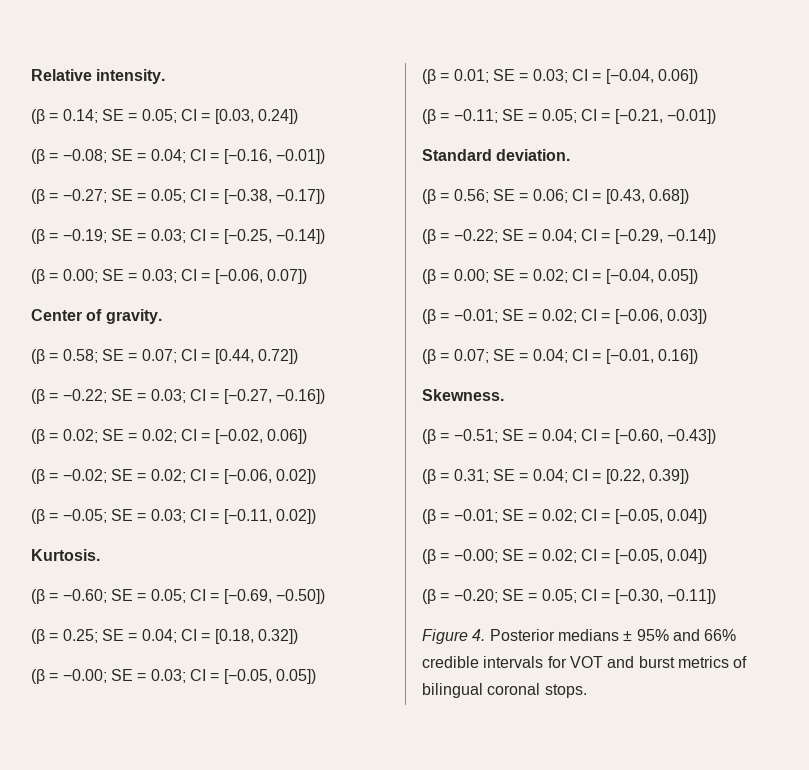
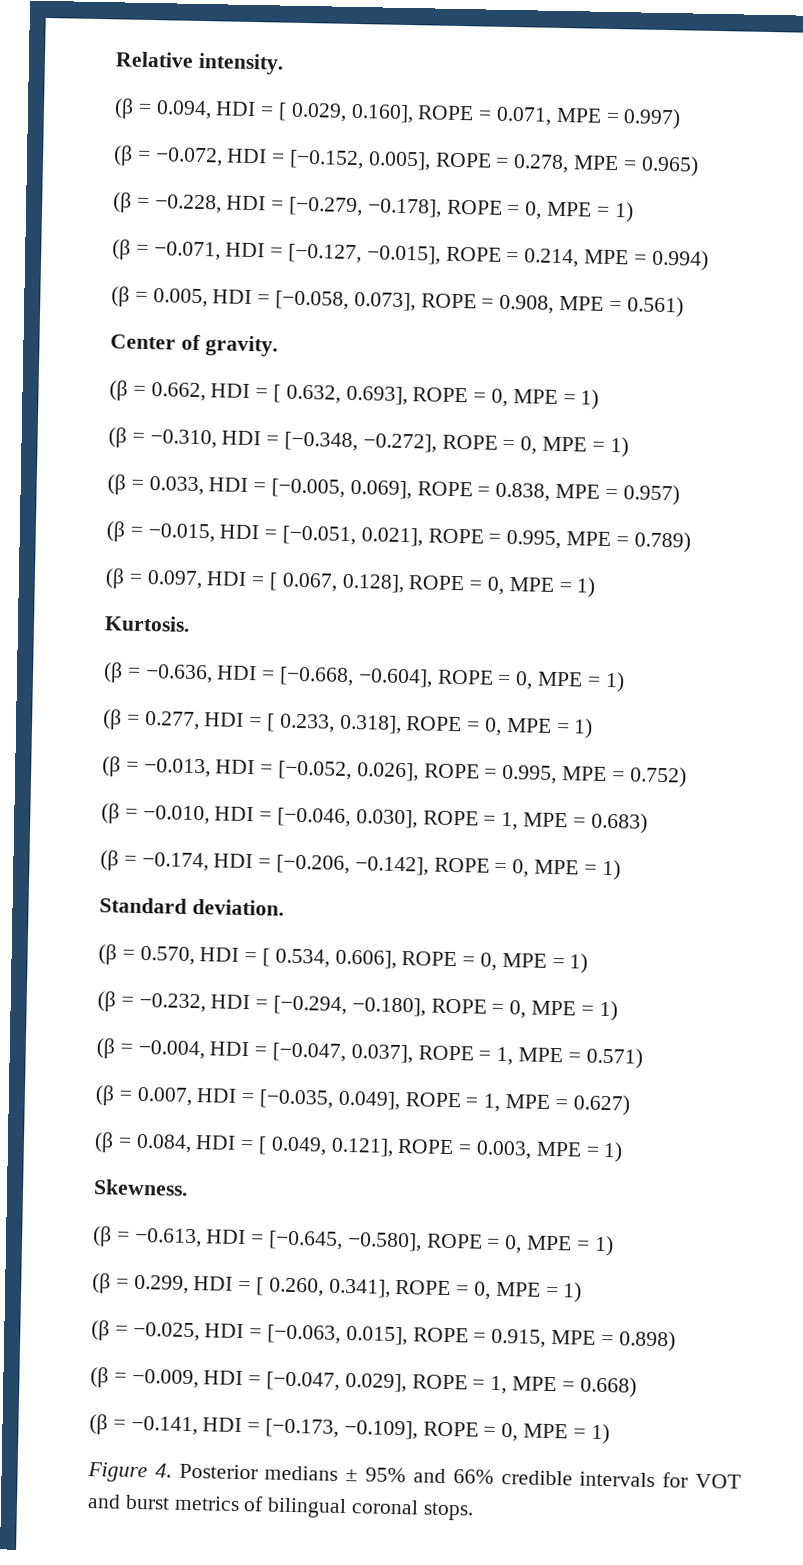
- (β = 0.14; SE = 0.05; CI = [0.03, 0.24])
- (β = −0.08; SE = 0.04; CI = [−0.16, −0.01])
- (β = −0.27; SE = 0.05; CI = [−0.38, −0.17])
- (β = −0.19; SE = 0.03; CI = [−0.25, −0.14])
- (β = 0.00; SE = 0.03; CI = [−0.06, 0.07])
+ (β = 0.094, HDI = [ 0.029, 0.160], ROPE = 0.071, MPE = 0.997)
+ (β = −0.072, HDI = [−0.152, 0.005], ROPE = 0.278, MPE = 0.965)
+ (β = −0.228, HDI = [−0.279, −0.178], ROPE = 0, MPE = 1)
+ (β = −0.071, HDI = [−0.127, −0.015], ROPE = 0.214, MPE = 0.994)
+ (β = 0.005, HDI = [−0.058, 0.073], ROPE = 0.908, MPE = 0.561)
- (β = 0.58; SE = 0.07; CI = [0.44, 0.72])
- (β = −0.22; SE = 0.03; CI = [−0.27, −0.16])
- (β = 0.02; SE = 0.02; CI = [−0.02, 0.06])
- (β = −0.02; SE = 0.02; CI = [−0.06, 0.02])
- (β = −0.05; SE = 0.03; CI = [−0.11, 0.02])
+ (β = 0.662, HDI = [ 0.632, 0.693], ROPE = 0, MPE = 1)
+ (β = −0.310, HDI = [−0.348, −0.272], ROPE = 0, MPE = 1)
+ (β = 0.033, HDI = [−0.005, 0.069], ROPE = 0.838, MPE = 0.957)
+ (β = −0.015, HDI = [−0.051, 0.021], ROPE = 0.995, MPE = 0.789)
+ (β = 0.097, HDI = [ 0.067, 0.128], ROPE = 0, MPE = 1)
  Kurtosis.
- (β = −0.60; SE = 0.05; CI = [−0.69, −0.50])
- (β = 0.25; SE = 0.04; CI = [0.18, 0.32])
- (β = −0.00; SE = 0.03; CI = [−0.05, 0.05])
- (β = 0.01; SE = 0.03; CI = [−0.04, 0.06])
- (β = −0.11; SE = 0.05; CI = [−0.21, −0.01])
+ (β = −0.636, HDI = [−0.668, −0.604], ROPE = 0, MPE = 1)
+ (β = 0.277, HDI = [ 0.233, 0.318], ROPE = 0, MPE = 1)
+ (β = −0.013, HDI = [−0.052, 0.026], ROPE = 0.995, MPE = 0.752)
+ (β = −0.010, HDI = [−0.046, 0.030], ROPE = 1, MPE = 0.683)
+ (β = −0.174, HDI = [−0.206, −0.142], ROPE = 0, MPE = 1)
  Standard deviation.
- (β = 0.56; SE = 0.06; CI = [0.43, 0.68])
- (β = −0.22; SE = 0.04; CI = [−0.29, −0.14])
- (β = 0.00; SE = 0.02; CI = [−0.04, 0.05])
- (β = −0.01; SE = 0.02; CI = [−0.06, 0.03])
- (β = 0.07; SE = 0.04; CI = [−0.01, 0.16])
+ (β = 0.570, HDI = [ 0.534, 0.606], ROPE = 0, MPE = 1)
+ (β = −0.232, HDI = [−0.294, −0.180], ROPE = 0, MPE = 1)
+ (β = −0.004, HDI = [−0.047, 0.037], ROPE = 1, MPE = 0.571)
+ (β = 0.007, HDI = [−0.035, 0.049], ROPE = 1, MPE = 0.627)
+ (β = 0.084, HDI = [ 0.049, 0.121], ROPE = 0.003, MPE = 1)
  Skewness.
- (β = −0.51; SE = 0.04; CI = [−0.60, −0.43])
- (β = 0.31; SE = 0.04; CI = [0.22, 0.39])
- (β = −0.01; SE = 0.02; CI = [−0.05, 0.04])
- (β = −0.00; SE = 0.02; CI = [−0.05, 0.04])
- (β = −0.20; SE = 0.05; CI = [−0.30, −0.11])
+ (β = −0.613, HDI = [−0.645, −0.580], ROPE = 0, MPE = 1)
+ (β = 0.299, HDI = [ 0.260, 0.341], ROPE = 0, MPE = 1)
+ (β = −0.025, HDI = [−0.063, 0.015], ROPE = 0.915, MPE = 0.898)
+ (β = −0.009, HDI = [−0.047, 0.029], ROPE = 1, MPE = 0.668)
+ (β = −0.141, HDI = [−0.173, −0.109], ROPE = 0, MPE = 1)

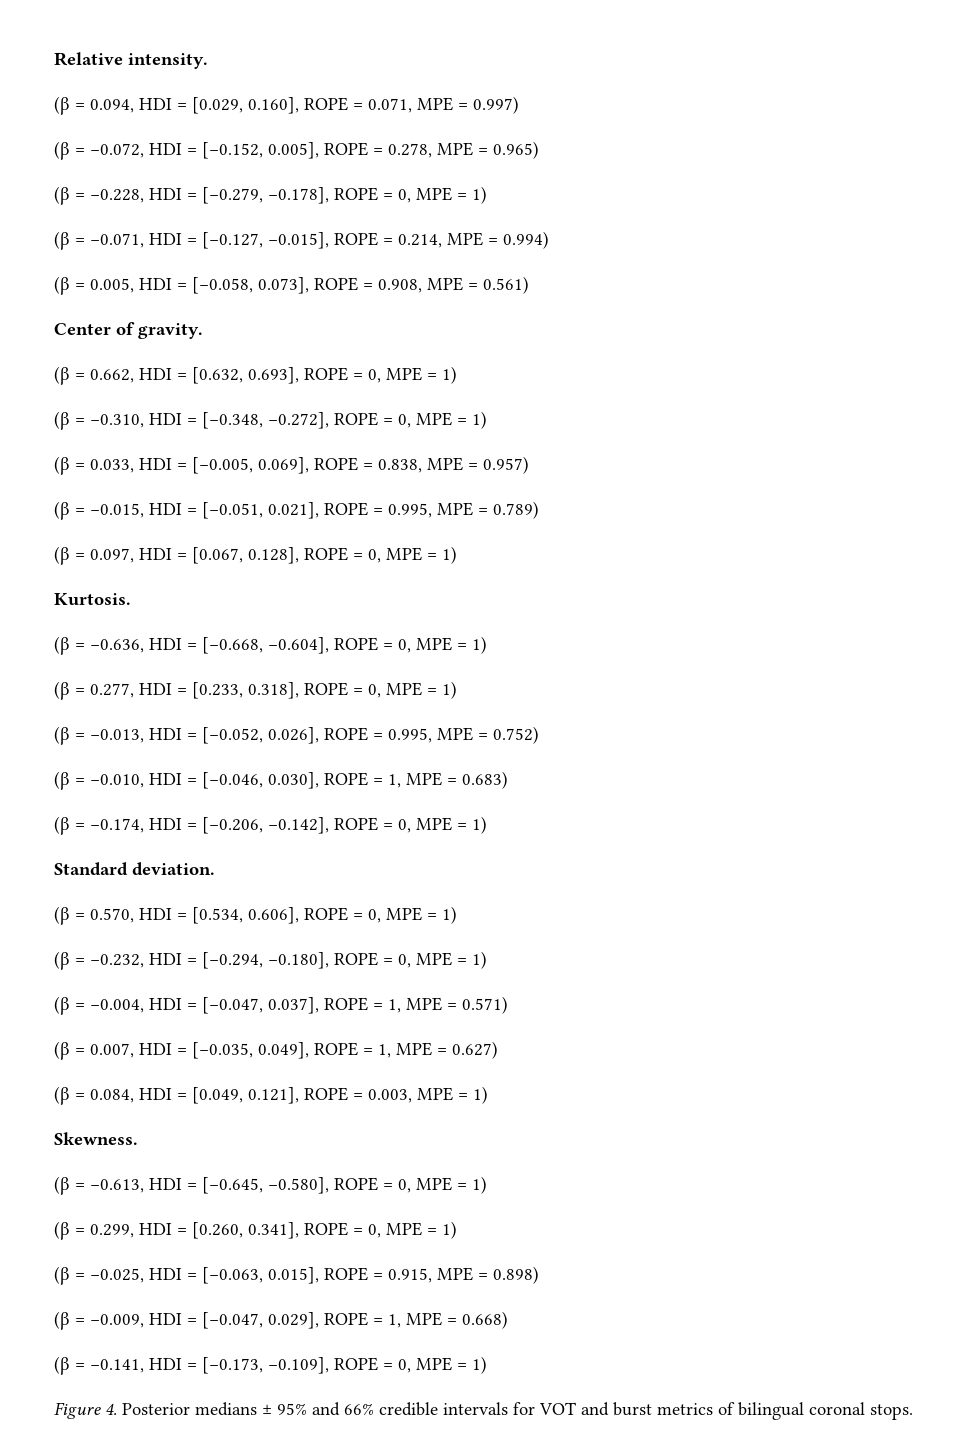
- (β = 0.094, HDI = [ 0.029, 0.160], ROPE = 0.071, MPE = 0.997)
+ (β = 0.094, HDI = [0.029, 0.160], ROPE = 0.071, MPE = 0.997)
- (β = 0.662, HDI = [ 0.632, 0.693], ROPE = 0, MPE = 1)
+ (β = 0.662, HDI = [0.632, 0.693], ROPE = 0, MPE = 1)
- (β = 0.097, HDI = [ 0.067, 0.128], ROPE = 0, MPE = 1)
+ (β = 0.097, HDI = [0.067, 0.128], ROPE = 0, MPE = 1)
- (β = 0.277, HDI = [ 0.233, 0.318], ROPE = 0, MPE = 1)
+ (β = 0.277, HDI = [0.233, 0.318], ROPE = 0, MPE = 1)
- (β = 0.570, HDI = [ 0.534, 0.606], ROPE = 0, MPE = 1)
+ (β = 0.570, HDI = [0.534, 0.606], ROPE = 0, MPE = 1)
- (β = 0.084, HDI = [ 0.049, 0.121], ROPE = 0.003, MPE = 1)
+ (β = 0.084, HDI = [0.049, 0.121], ROPE = 0.003, MPE = 1)
- (β = 0.299, HDI = [ 0.260, 0.341], ROPE = 0, MPE = 1)
+ (β = 0.299, HDI = [0.260, 0.341], ROPE = 0, MPE = 1)

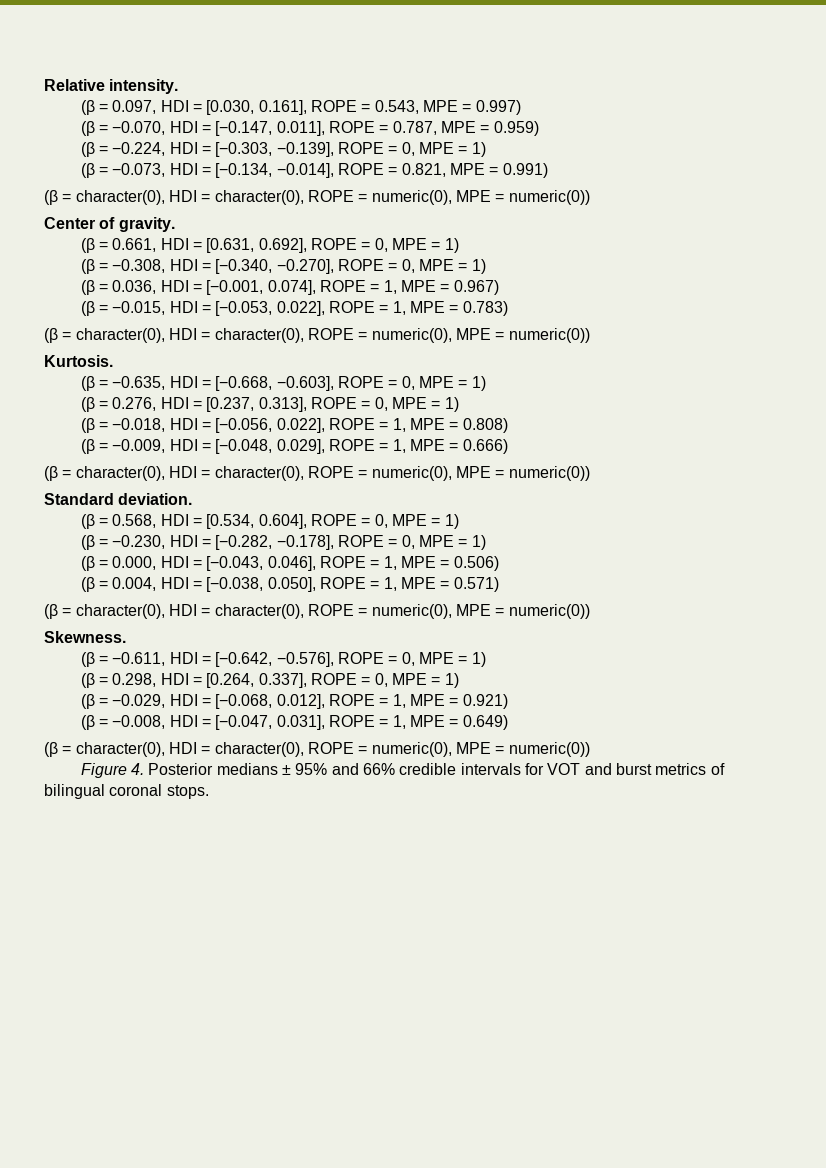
- (β = 0.094, HDI = [0.029, 0.160], ROPE = 0.071, MPE = 0.997)
+ (β = 0.097, HDI = [0.030, 0.161], ROPE = 0.543, MPE = 0.997)
- (β = −0.072, HDI = [−0.152, 0.005], ROPE = 0.278, MPE = 0.965)
- (β = −0.228, HDI = [−0.279, −0.178], ROPE = 0, MPE = 1)
+ (β = −0.070, HDI = [−0.147, 0.011], ROPE = 0.787, MPE = 0.959)
+ (β = −0.224, HDI = [−0.303, −0.139], ROPE = 0, MPE = 1)
+ (β = −0.073, HDI = [−0.134, −0.014], ROPE = 0.821, MPE = 0.991)
+ (β = character(0), HDI = character(0), ROPE = numeric(0), MPE = numeric(0))
+ Center of gravity.
+ (β = 0.661, HDI = [0.631, 0.692], ROPE = 0, MPE = 1)
+ (β = −0.308, HDI = [−0.340, −0.270], ROPE = 0, MPE = 1)
+ (β = 0.036, HDI = [−0.001, 0.074], ROPE = 1, MPE = 0.967)
+ (β = −0.015, HDI = [−0.053, 0.022], ROPE = 1, MPE = 0.783)
+ (β = character(0), HDI = character(0), ROPE = numeric(0), MPE = numeric(0))
+ Kurtosis.
+ (β = −0.635, HDI = [−0.668, −0.603], ROPE = 0, MPE = 1)
+ (β = 0.276, HDI = [0.237, 0.313], ROPE = 0, MPE = 1)
+ (β = −0.018, HDI = [−0.056, 0.022], ROPE = 1, MPE = 0.808)
+ (β = −0.009, HDI = [−0.048, 0.029], ROPE = 1, MPE = 0.666)
+ (β = character(0), HDI = character(0), ROPE = numeric(0), MPE = numeric(0))
+ Standard deviation.
+ (β = 0.568, HDI = [0.534, 0.604], ROPE = 0, MPE = 1)
+ (β = −0.230, HDI = [−0.282, −0.178], ROPE = 0, MPE = 1)
- (β = −0.071, HDI = [−0.127, −0.015], ROPE = 0.214, MPE = 0.994)
- (β = 0.005, HDI = [−0.058, 0.073], ROPE = 0.908, MPE = 0.561)
- Center of gravity.
- (β = 0.662, HDI = [0.632, 0.693], ROPE = 0, MPE = 1)
- (β = −0.310, HDI = [−0.348, −0.272], ROPE = 0, MPE = 1)
- (β = 0.033, HDI = [−0.005, 0.069], ROPE = 0.838, MPE = 0.957)
- (β = −0.015, HDI = [−0.051, 0.021], ROPE = 0.995, MPE = 0.789)
- (β = 0.097, HDI = [0.067, 0.128], ROPE = 0, MPE = 1)
- Kurtosis.
- (β = −0.636, HDI = [−0.668, −0.604], ROPE = 0, MPE = 1)
- (β = 0.277, HDI = [0.233, 0.318], ROPE = 0, MPE = 1)
- (β = −0.013, HDI = [−0.052, 0.026], ROPE = 0.995, MPE = 0.752)
- (β = −0.010, HDI = [−0.046, 0.030], ROPE = 1, MPE = 0.683)
- (β = −0.174, HDI = [−0.206, −0.142], ROPE = 0, MPE = 1)
- Standard deviation.
- (β = 0.570, HDI = [0.534, 0.606], ROPE = 0, MPE = 1)
- (β = −0.232, HDI = [−0.294, −0.180], ROPE = 0, MPE = 1)
- (β = −0.004, HDI = [−0.047, 0.037], ROPE = 1, MPE = 0.571)
- (β = 0.007, HDI = [−0.035, 0.049], ROPE = 1, MPE = 0.627)
- (β = 0.084, HDI = [0.049, 0.121], ROPE = 0.003, MPE = 1)
+ (β = 0.000, HDI = [−0.043, 0.046], ROPE = 1, MPE = 0.506)
+ (β = 0.004, HDI = [−0.038, 0.050], ROPE = 1, MPE = 0.571)
+ (β = character(0), HDI = character(0), ROPE = numeric(0), MPE = numeric(0))
  Skewness.
- (β = −0.613, HDI = [−0.645, −0.580], ROPE = 0, MPE = 1)
- (β = 0.299, HDI = [0.260, 0.341], ROPE = 0, MPE = 1)
- (β = −0.025, HDI = [−0.063, 0.015], ROPE = 0.915, MPE = 0.898)
- (β = −0.009, HDI = [−0.047, 0.029], ROPE = 1, MPE = 0.668)
- (β = −0.141, HDI = [−0.173, −0.109], ROPE = 0, MPE = 1)
+ (β = −0.611, HDI = [−0.642, −0.576], ROPE = 0, MPE = 1)
+ (β = 0.298, HDI = [0.264, 0.337], ROPE = 0, MPE = 1)
+ (β = −0.029, HDI = [−0.068, 0.012], ROPE = 1, MPE = 0.921)
+ (β = −0.008, HDI = [−0.047, 0.031], ROPE = 1, MPE = 0.649)
+ (β = character(0), HDI = character(0), ROPE = numeric(0), MPE = numeric(0))

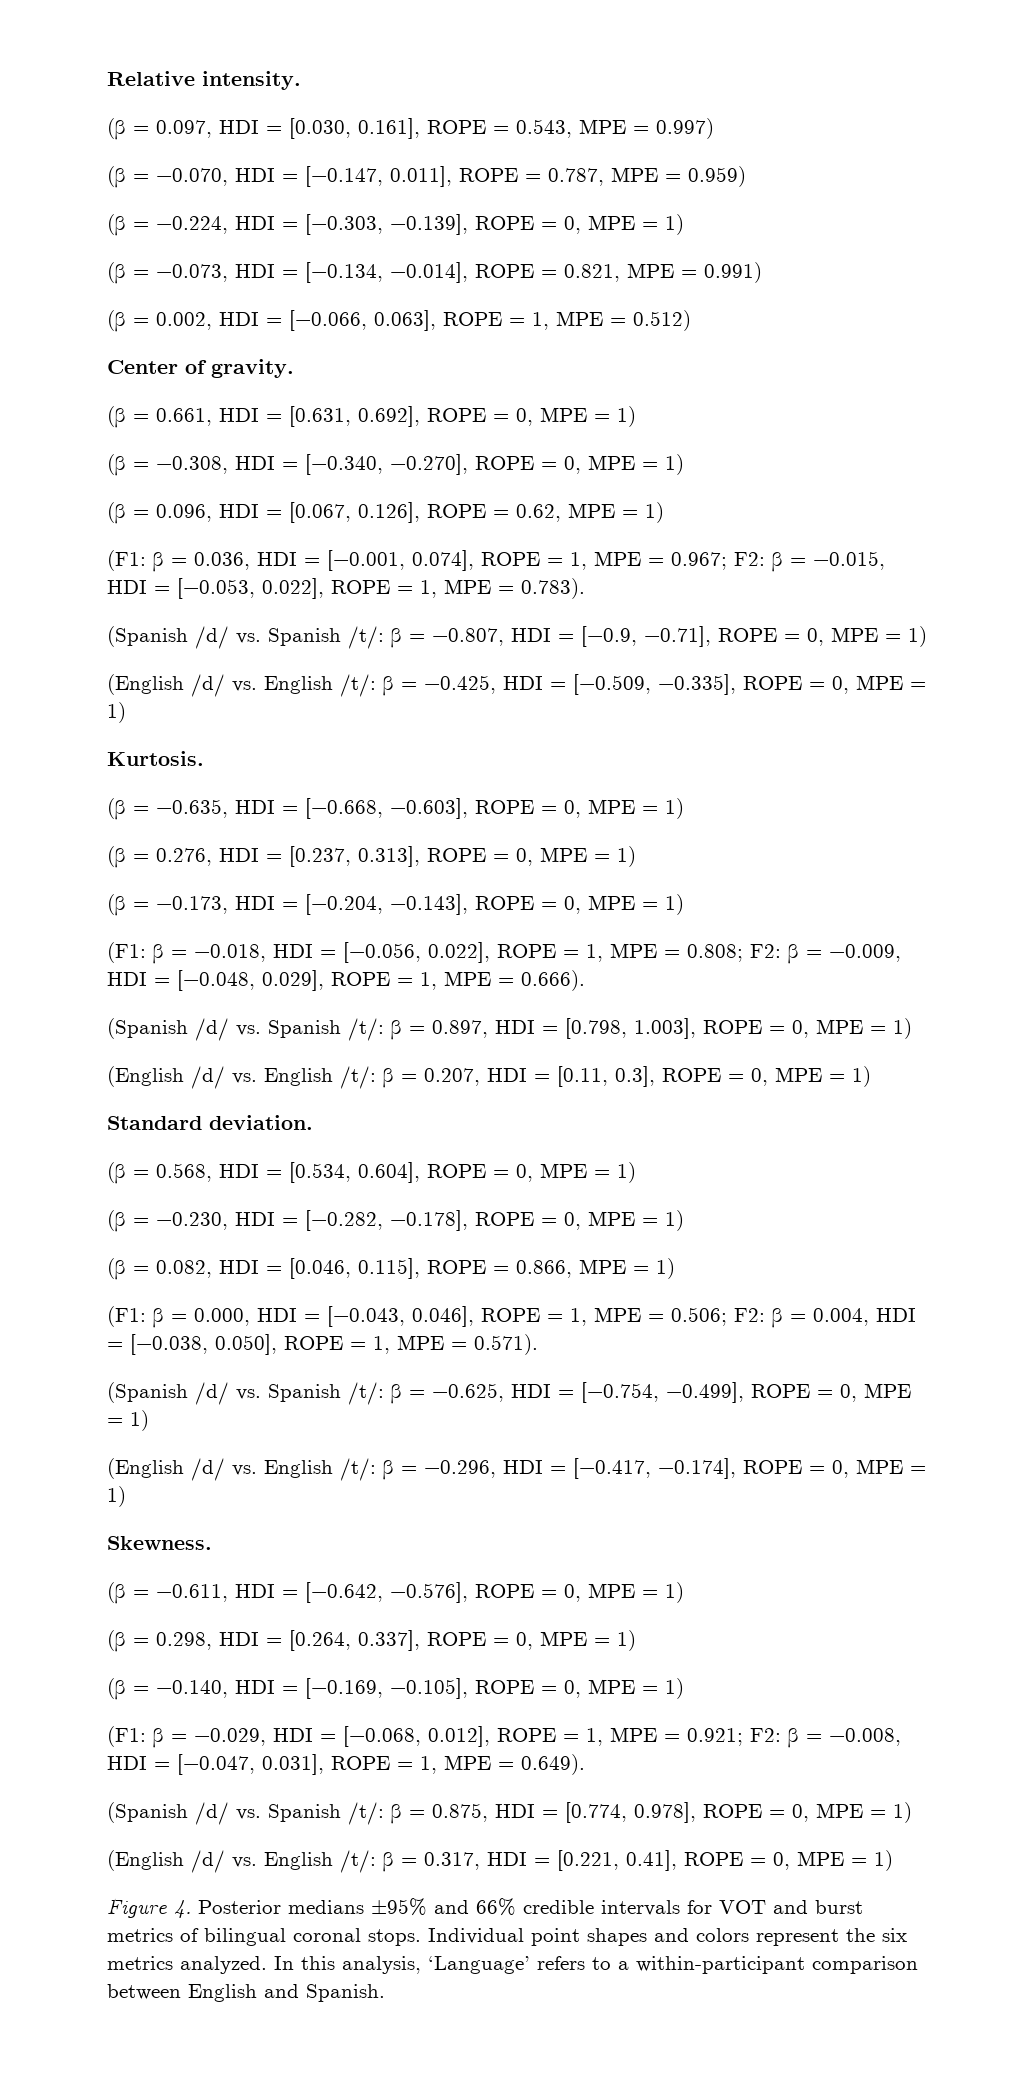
  (β = −0.073, HDI = [−0.134, −0.014], ROPE = 0.821, MPE = 0.991)
- (β = character(0), HDI = character(0), ROPE = numeric(0), MPE = numeric(0))
+ (β = 0.002, HDI = [−0.066, 0.063], ROPE = 1, MPE = 0.512)
- (β = 0.036, HDI = [−0.001, 0.074], ROPE = 1, MPE = 0.967)
- (β = −0.015, HDI = [−0.053, 0.022], ROPE = 1, MPE = 0.783)
- (β = character(0), HDI = character(0), ROPE = numeric(0), MPE = numeric(0))
+ (β = 0.096, HDI = [0.067, 0.126], ROPE = 0.62, MPE = 1)
+ (F1: β = 0.036, HDI = [−0.001, 0.074], ROPE = 1, MPE = 0.967; F2: β = −0.015, HDI = [−0.053, 0.022], ROPE = 1, MPE = 0.783).
+ (Spanish /d/ vs. Spanish /t/: β = −0.807, HDI = [−0.9, −0.71], ROPE = 0, MPE = 1)
+ (English /d/ vs. English /t/: β = −0.425, HDI = [−0.509, −0.335], ROPE = 0, MPE = 1)
- (β = −0.018, HDI = [−0.056, 0.022], ROPE = 1, MPE = 0.808)
- (β = −0.009, HDI = [−0.048, 0.029], ROPE = 1, MPE = 0.666)
- (β = character(0), HDI = character(0), ROPE = numeric(0), MPE = numeric(0))
+ (β = −0.173, HDI = [−0.204, −0.143], ROPE = 0, MPE = 1)
+ (F1: β = −0.018, HDI = [−0.056, 0.022], ROPE = 1, MPE = 0.808; F2: β = −0.009, HDI = [−0.048, 0.029], ROPE = 1, MPE = 0.666).
+ (Spanish /d/ vs. Spanish /t/: β = 0.897, HDI = [0.798, 1.003], ROPE = 0, MPE = 1)
+ (English /d/ vs. English /t/: β = 0.207, HDI = [0.11, 0.3], ROPE = 0, MPE = 1)
- (β = 0.000, HDI = [−0.043, 0.046], ROPE = 1, MPE = 0.506)
- (β = 0.004, HDI = [−0.038, 0.050], ROPE = 1, MPE = 0.571)
- (β = character(0), HDI = character(0), ROPE = numeric(0), MPE = numeric(0))
+ (β = 0.082, HDI = [0.046, 0.115], ROPE = 0.866, MPE = 1)
+ (F1: β = 0.000, HDI = [−0.043, 0.046], ROPE = 1, MPE = 0.506; F2: β = 0.004, HDI = [−0.038, 0.050], ROPE = 1, MPE = 0.571).
+ (Spanish /d/ vs. Spanish /t/: β = −0.625, HDI = [−0.754, −0.499], ROPE = 0, MPE = 1)
+ (English /d/ vs. English /t/: β = −0.296, HDI = [−0.417, −0.174], ROPE = 0, MPE = 1)
- (β = −0.029, HDI = [−0.068, 0.012], ROPE = 1, MPE = 0.921)
- (β = −0.008, HDI = [−0.047, 0.031], ROPE = 1, MPE = 0.649)
- (β = character(0), HDI = character(0), ROPE = numeric(0), MPE = numeric(0))
+ (β = −0.140, HDI = [−0.169, −0.105], ROPE = 0, MPE = 1)
+ (F1: β = −0.029, HDI = [−0.068, 0.012], ROPE = 1, MPE = 0.921; F2: β = −0.008, HDI = [−0.047, 0.031], ROPE = 1, MPE = 0.649).
+ (Spanish /d/ vs. Spanish /t/: β = 0.875, HDI = [0.774, 0.978], ROPE = 0, MPE = 1)
+ (English /d/ vs. English /t/: β = 0.317, HDI = [0.221, 0.41], ROPE = 0, MPE = 1)
- Figure 4. Posterior medians ± 95% and 66% credible intervals for VOT and burst metrics of bilingual coronal stops.
+ Figure 4. Posterior medians ±95% and 66% credible intervals for VOT and burst metrics of bilingual coronal stops.
+ Individual point shapes and colors represent the six metrics analyzed. In this analysis, ‘Language’ refers to a within-participant comparison between English and Spanish.

